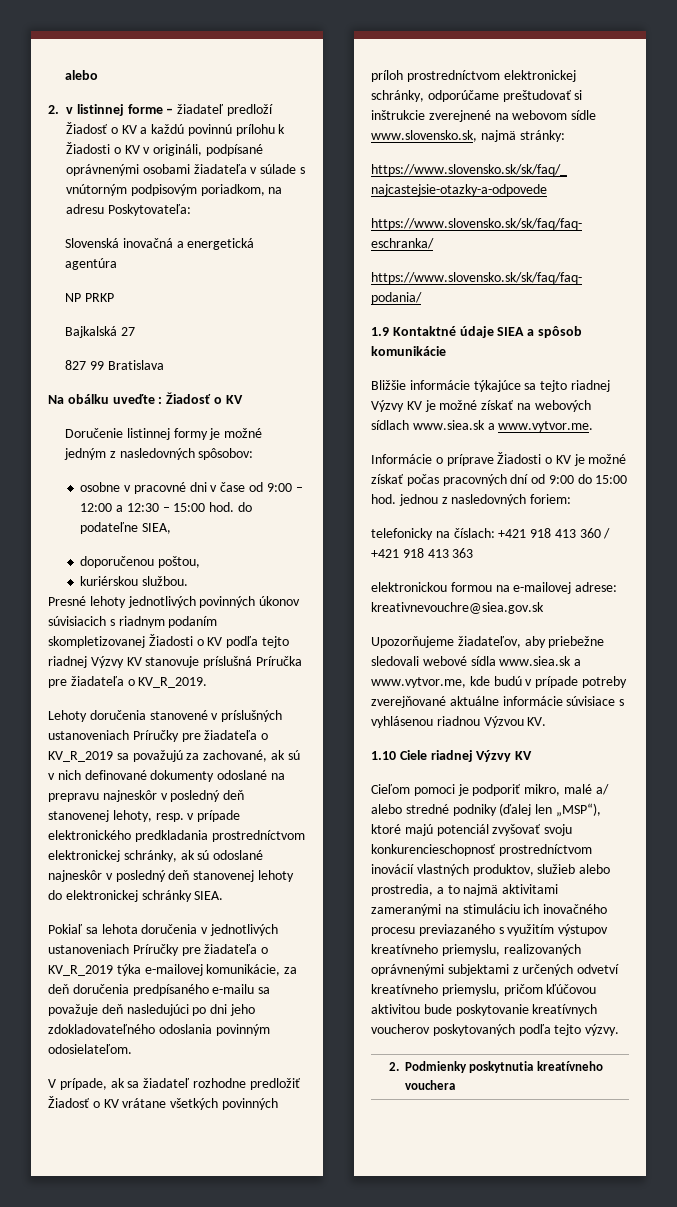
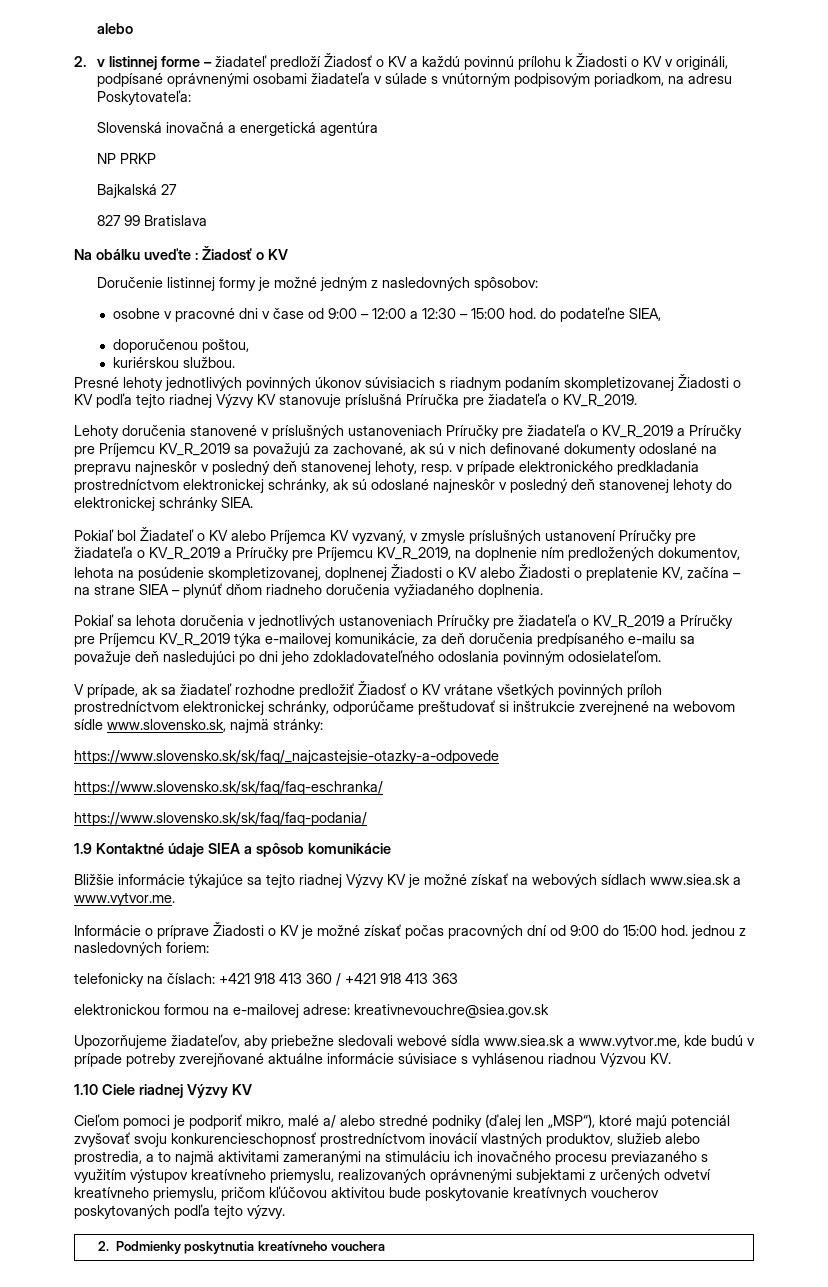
- Lehoty doručenia stanovené v príslušných ustanoveniach Príručky pre žiadateľa o KV_R_2019 sa považujú za zachované, ak sú v nich definované dokumenty odoslané na prepravu najneskôr v posledný deň stanovenej lehoty, resp. v prípade elektronického predkladania prostredníctvom elektronickej schránky, ak sú odoslané najneskôr v posledný deň stanovenej lehoty do elektronickej schránky SIEA.
+ Lehoty doručenia stanovené v príslušných ustanoveniach Príručky pre žiadateľa o KV_R_2019 a Príručky pre Príjemcu KV_R_2019 sa považujú za zachované, ak sú v nich definované dokumenty odoslané na prepravu najneskôr v posledný deň stanovenej lehoty, resp. v prípade elektronického predkladania prostredníctvom elektronickej schránky, ak sú odoslané najneskôr v posledný deň stanovenej lehoty do elektronickej schránky SIEA.
+ Pokiaľ bol Žiadateľ o KV alebo Príjemca KV vyzvaný, v zmysle príslušných ustanovení Príručky pre žiadateľa o KV_R_2019 a Príručky pre Príjemcu KV_R_2019, na doplnenie ním predložených dokumentov, lehota na posúdenie skompletizovanej, doplnenej Žiadosti o KV alebo Žiadosti o preplatenie KV, začína – na strane SIEA – plynúť dňom riadneho doručenia vyžiadaného doplnenia.
- Pokiaľ sa lehota doručenia v jednotlivých ustanoveniach Príručky pre žiadateľa o KV_R_2019 týka e-mailovej komunikácie, za deň doručenia predpísaného e-mailu sa považuje deň nasledujúci po dni jeho zdokladovateľného odoslania povinným odosielateľom.
+ Pokiaľ sa lehota doručenia v jednotlivých ustanoveniach Príručky pre žiadateľa o KV_R_2019 a Príručky pre Príjemcu KV_R_2019 týka e-mailovej komunikácie, za deň doručenia predpísaného e-mailu sa považuje deň nasledujúci po dni jeho zdokladovateľného odoslania povinným odosielateľom.

